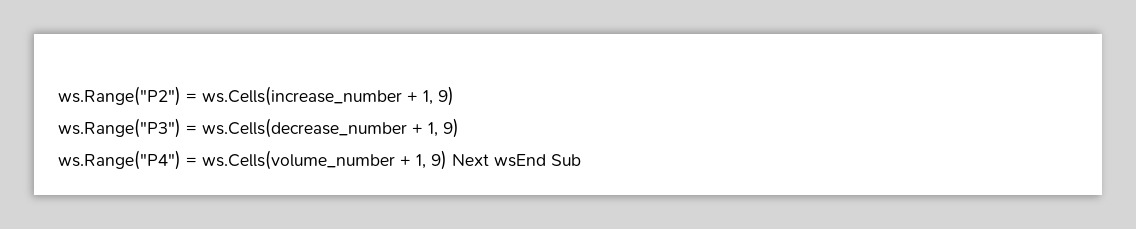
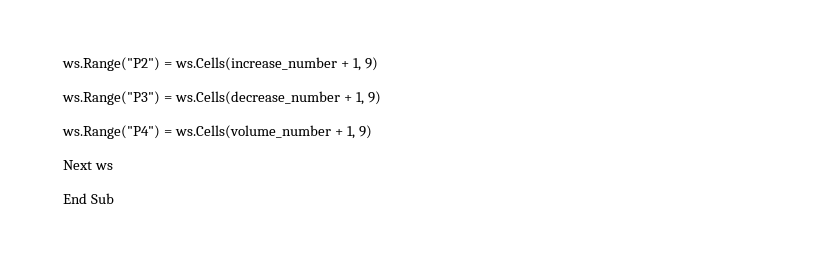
- ws.Range("P4") = ws.Cells(volume_number + 1, 9) Next wsEnd Sub
+ ws.Range("P4") = ws.Cells(volume_number + 1, 9)
+ Next ws
+ End Sub

